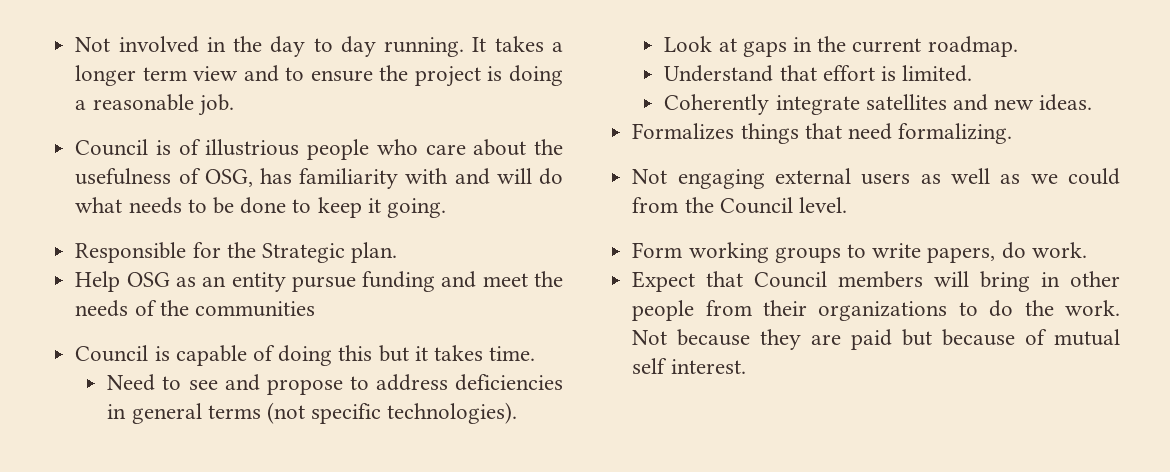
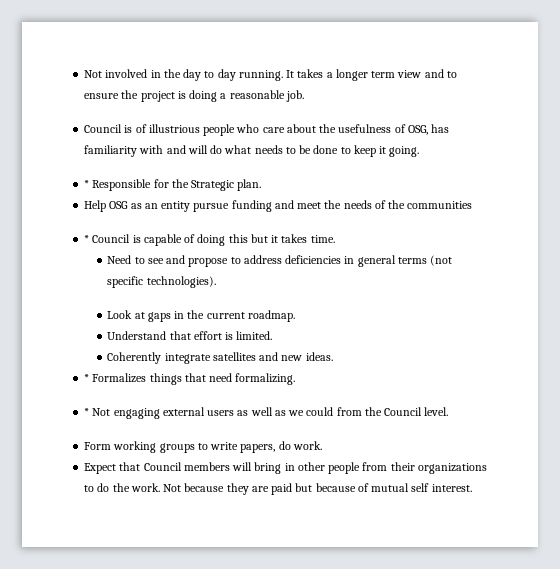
- Responsible for the Strategic plan.
+ * Responsible for the Strategic plan.
- Council is capable of doing this but it takes time.
+ * Council is capable of doing this but it takes time.
- Formalizes things that need formalizing.
+ * Formalizes things that need formalizing.
- Not engaging external users as well as we could from the Council level.
+ * Not engaging external users as well as we could from the Council level.

